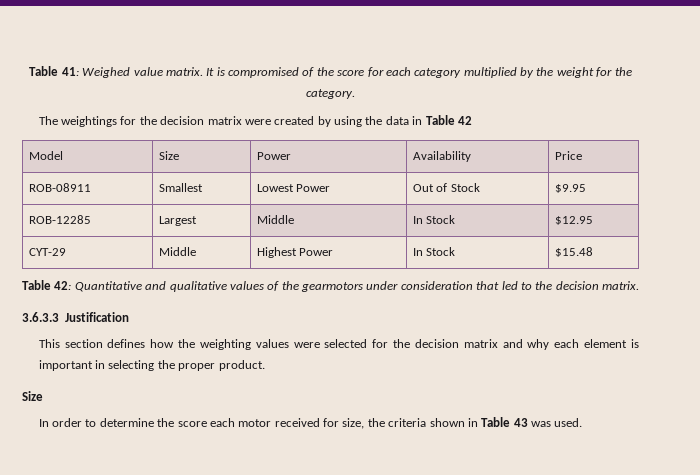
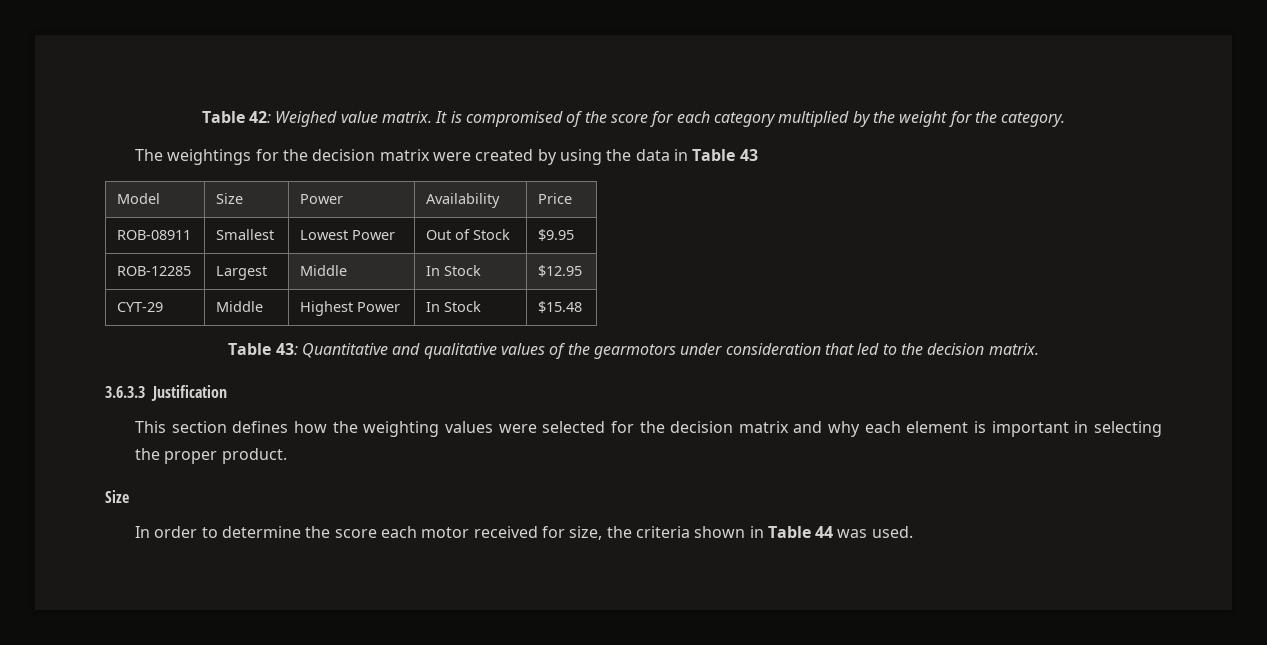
- Table 41: Weighed value matrix.
+ Table 42: Weighed value matrix.
- The weightings for the decision matrix were created by using the data in Table 42
+ The weightings for the decision matrix were created by using the data in Table 43
- Table 42: Quantitative and qualitative values of the gearmotors under consideration that led to the decision matrix.
+ Table 43: Quantitative and qualitative values of the gearmotors under consideration that led to the decision matrix.
- In order to determine the score each motor received for size, the criteria shown in Table 43 was used.
+ In order to determine the score each motor received for size, the criteria shown in Table 44 was used.

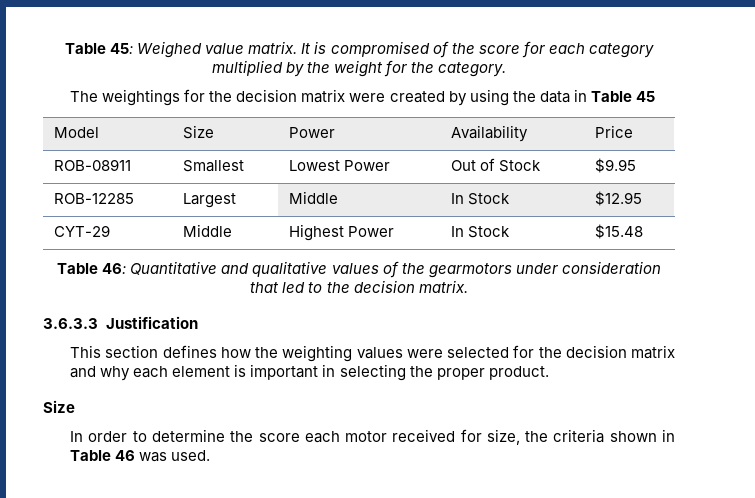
- Table 42: Weighed value matrix.
+ Table 45: Weighed value matrix.
- The weightings for the decision matrix were created by using the data in Table 43
+ The weightings for the decision matrix were created by using the data in Table 45
- Table 43: Quantitative and qualitative values of the gearmotors under consideration that led to the decision matrix.
+ Table 46: Quantitative and qualitative values of the gearmotors under consideration that led to the decision matrix.
- In order to determine the score each motor received for size, the criteria shown in Table 44 was used.
+ In order to determine the score each motor received for size, the criteria shown in Table 46 was used.

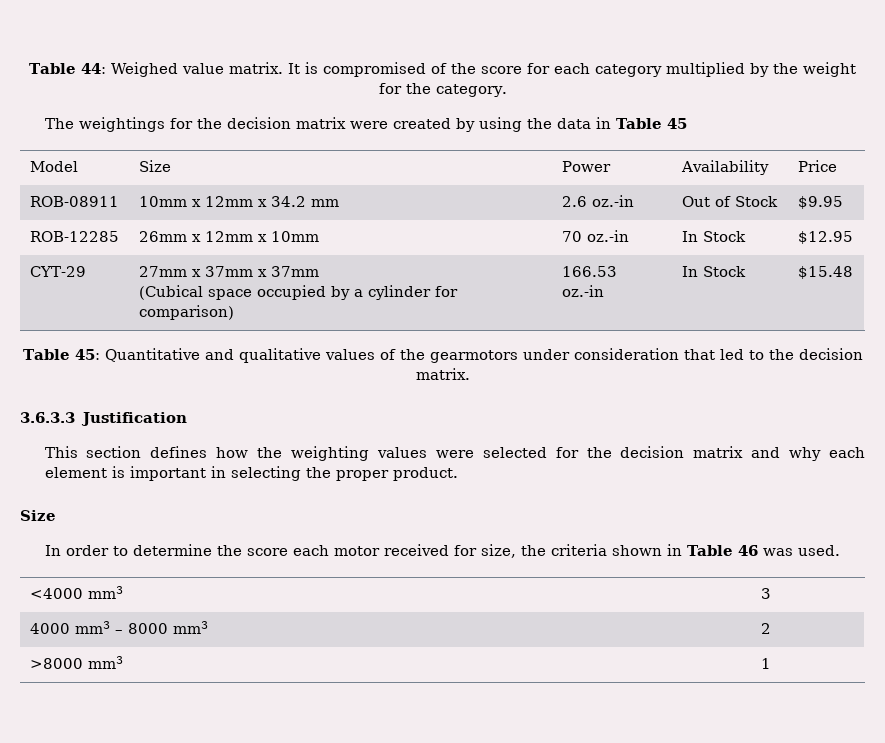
- Table 45: Weighed value matrix.
+ Table 44: Weighed value matrix.
- ROB-08911 | Smallest | Lowest Power | Out of Stock | $9.95
+ ROB-08911 | 10mm x 12mm x 34.2 mm | 2.6 oz.-in | Out of Stock | $9.95
- ROB-12285 | Largest | Middle | In Stock | $12.95
- CYT-29 | Middle | Highest Power | In Stock | $15.48
+ ROB-12285 | 26mm x 12mm x 10mm | 70 oz.-in | In Stock | $12.95
+ CYT-29 | 27mm x 37mm x 37mm
+ (Cubical space occupied by a cylinder for comparison) | 166.53 oz.-in | In Stock | $15.48
- Table 46: Quantitative and qualitative values of the gearmotors under consideration that led to the decision matrix.
+ Table 45: Quantitative and qualitative values of the gearmotors under consideration that led to the decision matrix.
+ <4000 mm3 | 3
+ 4000 mm3 – 8000 mm3 | 2
+ >8000 mm3 | 1

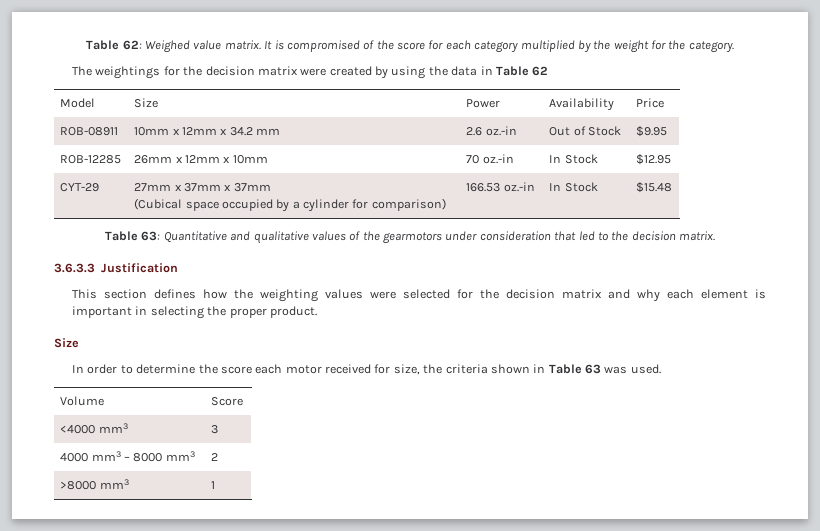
- Table 44: Weighed value matrix.
+ Table 62: Weighed value matrix.
- The weightings for the decision matrix were created by using the data in Table 45
+ The weightings for the decision matrix were created by using the data in Table 62
- Table 45: Quantitative and qualitative values of the gearmotors under consideration that led to the decision matrix.
+ Table 63: Quantitative and qualitative values of the gearmotors under consideration that led to the decision matrix.
- In order to determine the score each motor received for size, the criteria shown in Table 46 was used.
+ In order to determine the score each motor received for size, the criteria shown in Table 63 was used.
+ Volume | Score

